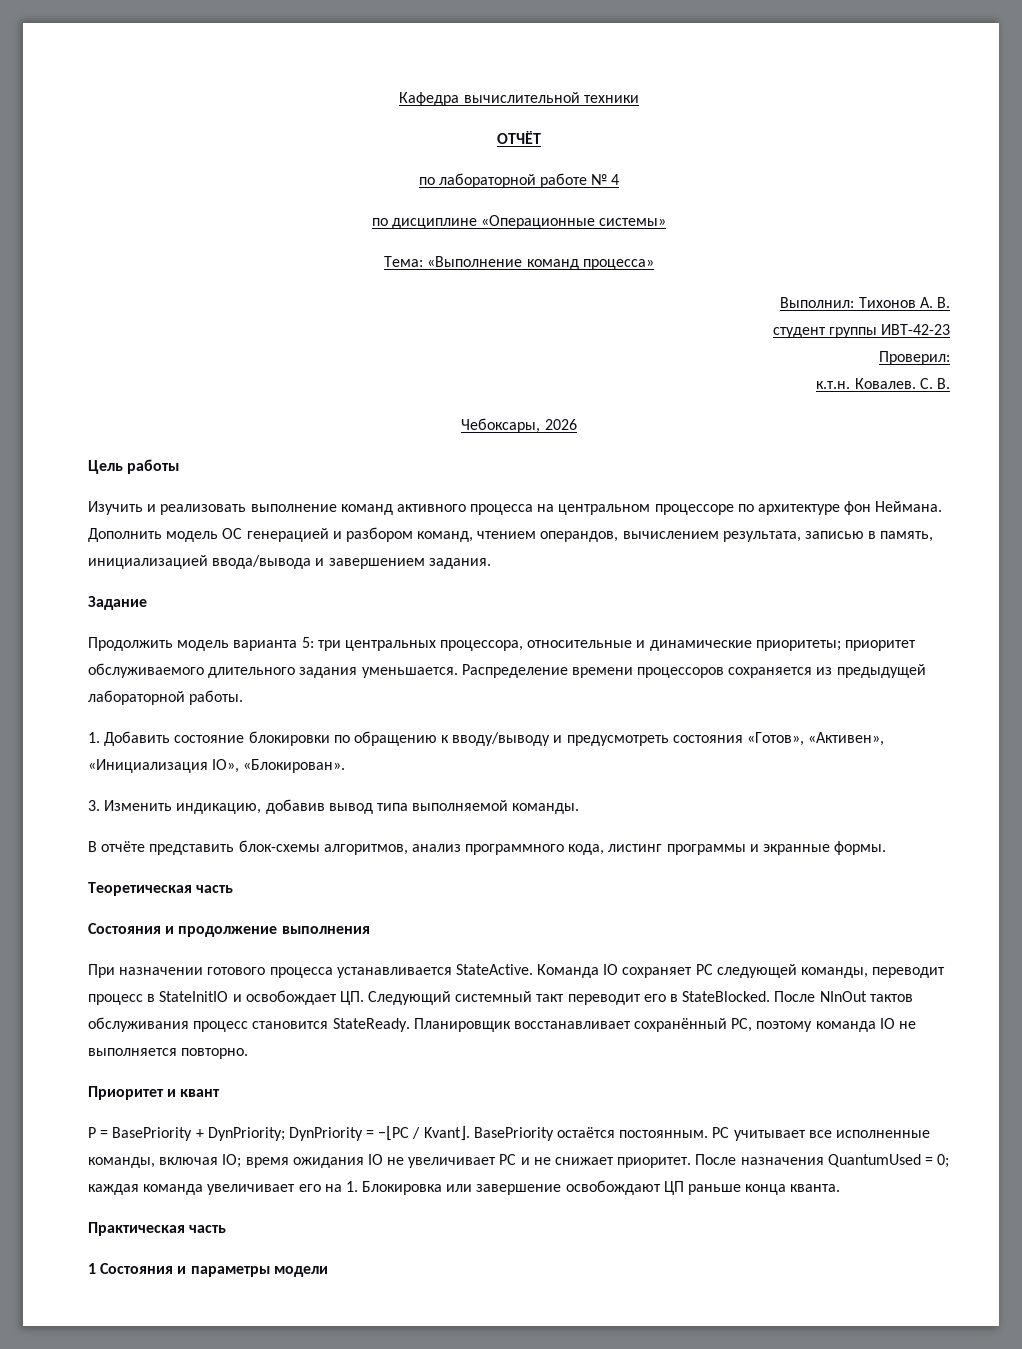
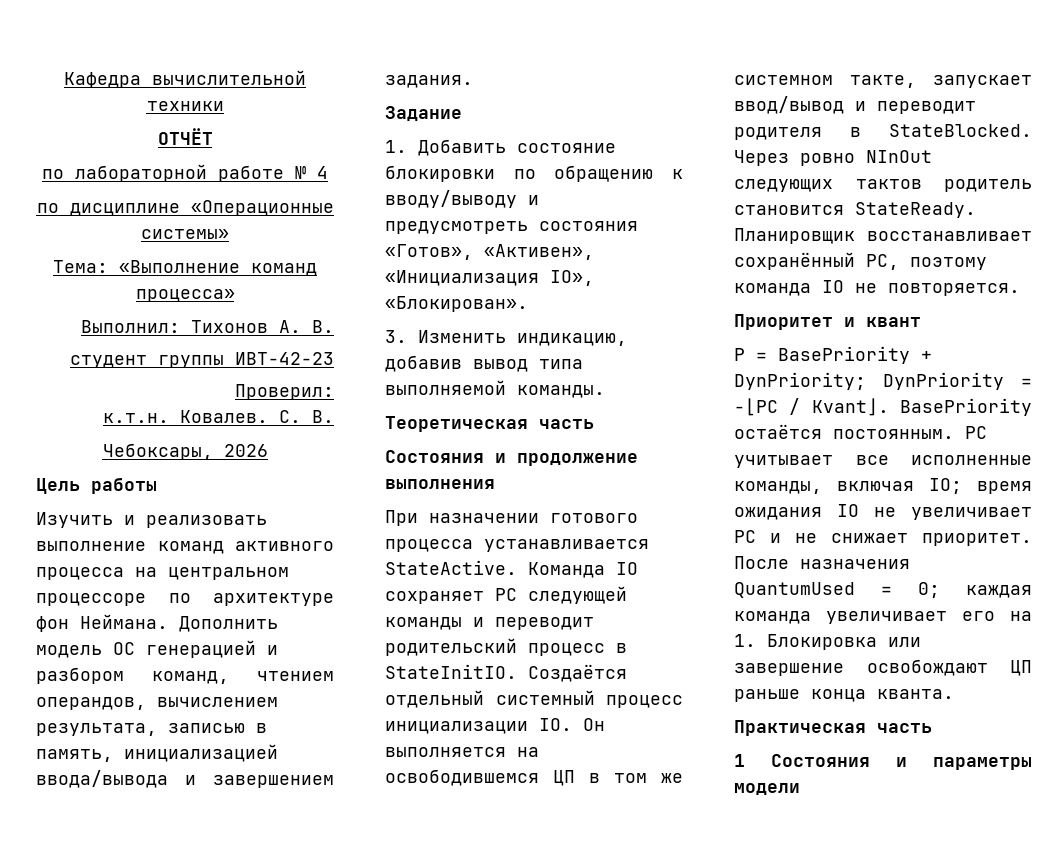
- Продолжить модель варианта 5: три центральных процессора, относительные и динамические приоритеты; приоритет обслуживаемого длительного задания уменьшается. Распределение времени процессоров сохраняется из предыдущей лабораторной работы.
- В отчёте представить блок-схемы алгоритмов, анализ программного кода, листинг программы и экранные формы.
- Команда IO сохраняет PC следующей команды, переводит процесс в StateInitIO и освобождает ЦП. Следующий системный такт переводит его в StateBlocked. После NInOut тактов обслуживания процесс становится StateReady.
+ Команда IO сохраняет PC следующей команды и переводит родительский процесс в StateInitIO. Создаётся отдельный системный процесс инициализации IO. Он выполняется на освободившемся ЦП в том же системном такте, запускает ввод/вывод и переводит родителя в StateBlocked. Через ровно NInOut следующих тактов родитель становится StateReady.
- Планировщик восстанавливает сохранённый PC, поэтому команда IO не выполняется повторно.
+ Планировщик восстанавливает сохранённый PC, поэтому команда IO не повторяется.

